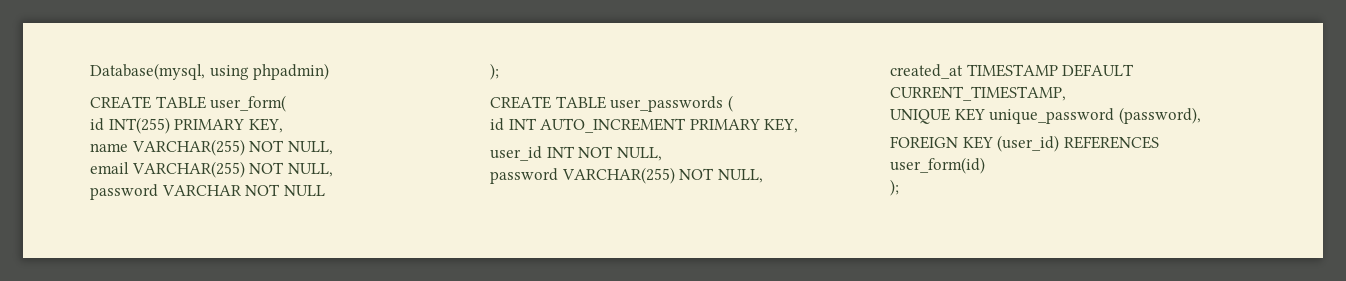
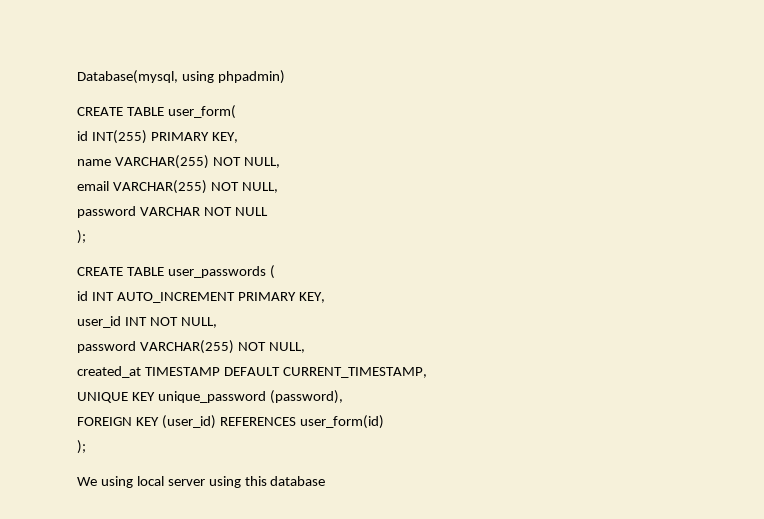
+ We using local server using this database

